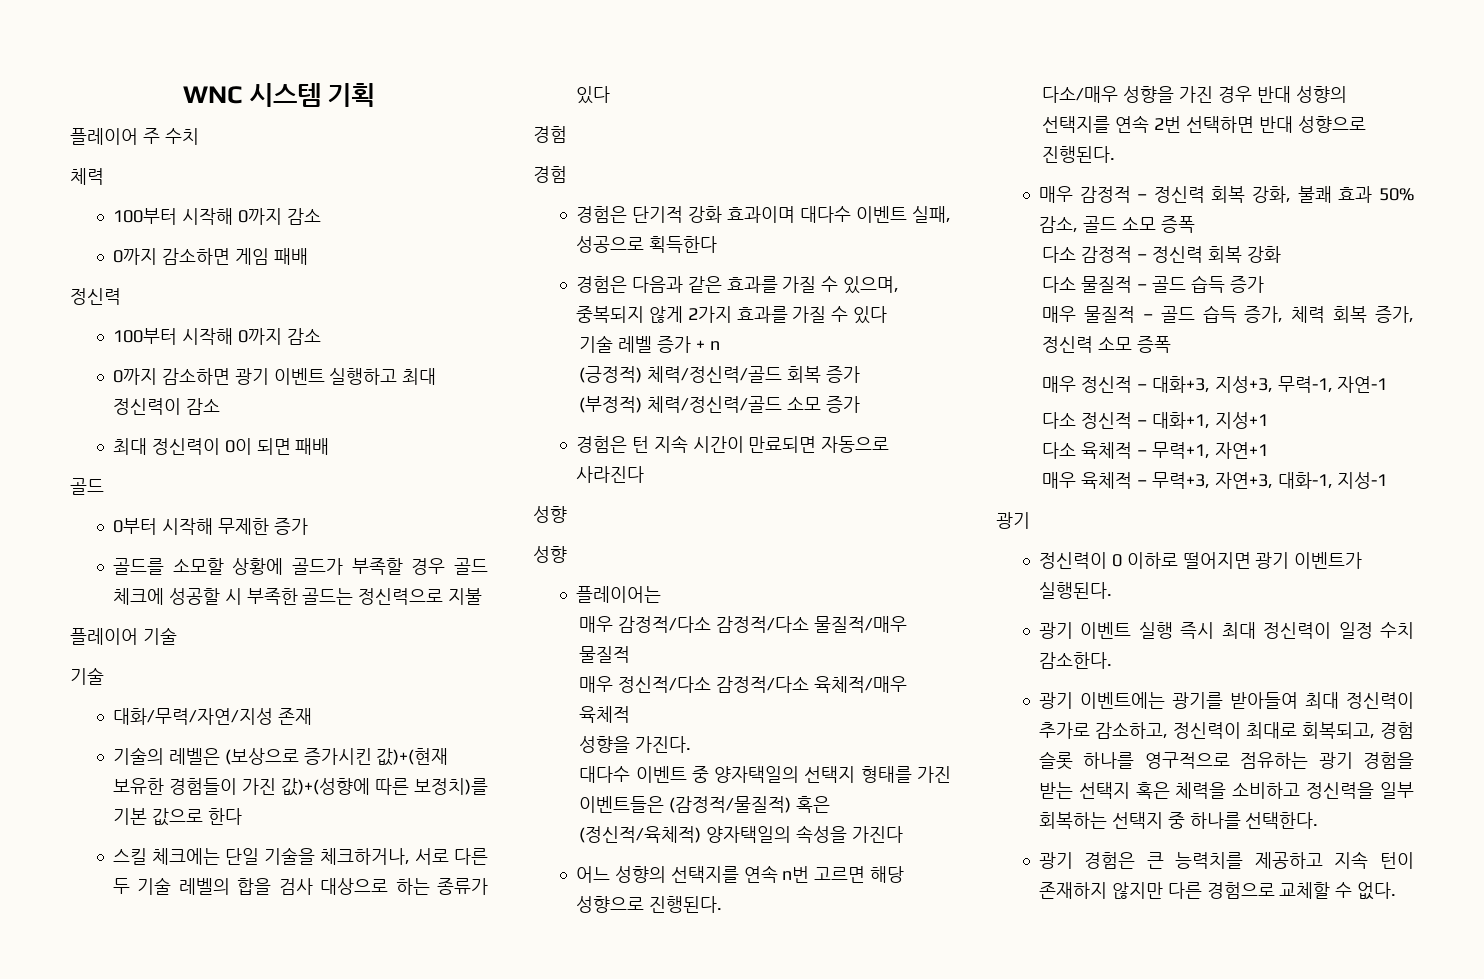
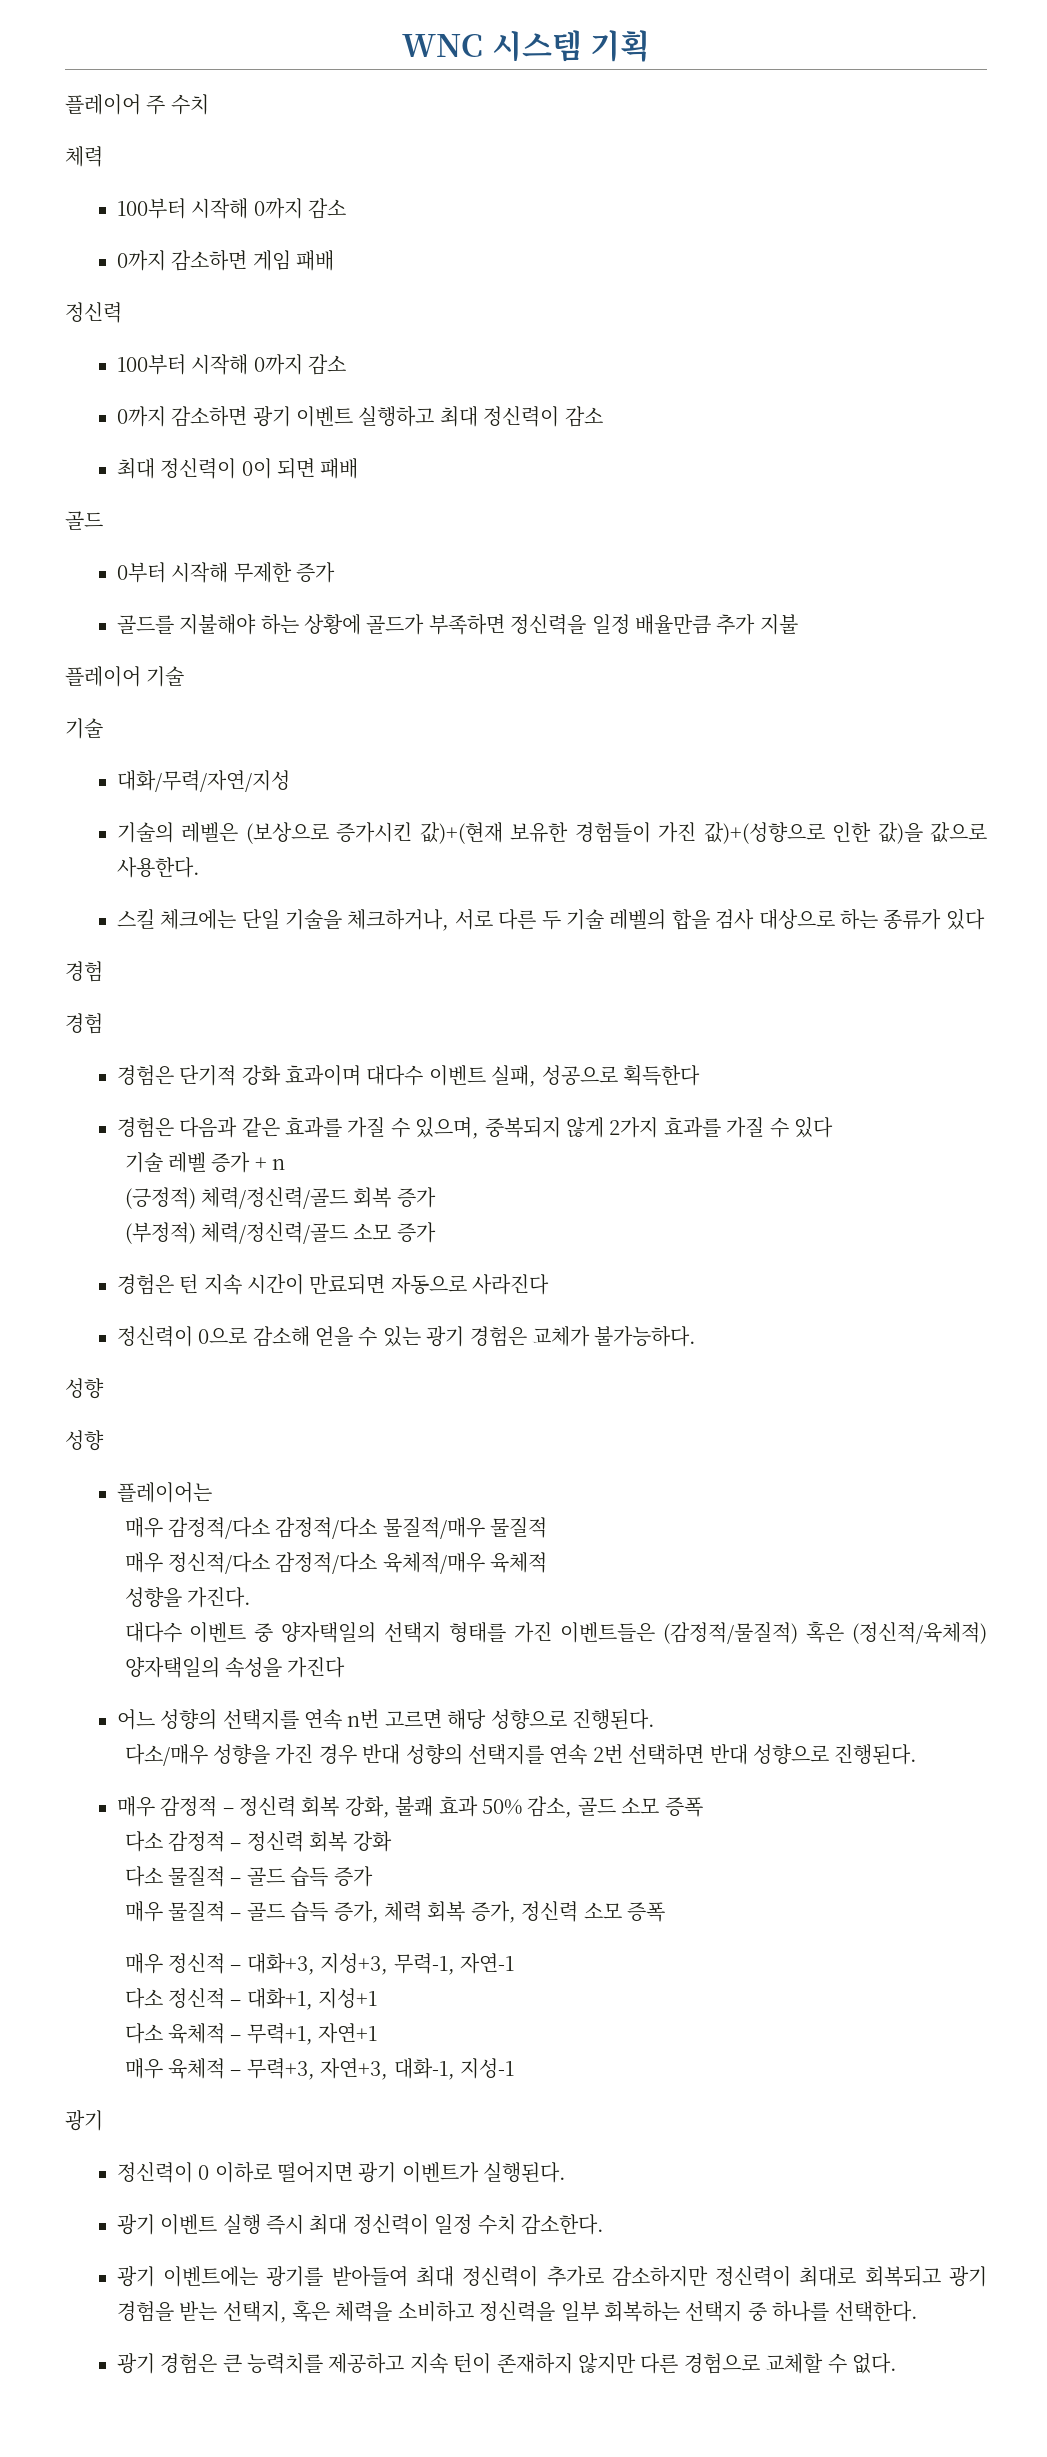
- 골드를 소모할 상황에 골드가 부족할 경우 골드 체크에 성공할 시 부족한 골드는 정신력으로 지불
+ 골드를 지불해야 하는 상황에 골드가 부족하면 정신력을 일정 배율만큼 추가 지불
- 대화/무력/자연/지성 존재
+ 대화/무력/자연/지성
- 기술의 레벨은 (보상으로 증가시킨 값)+(현재 보유한 경험들이 가진 값)+(성향에 따른 보정치)를 기본 값으로 한다
+ 기술의 레벨은 (보상으로 증가시킨 값)+(현재 보유한 경험들이 가진 값)+(성향으로 인한 값)을 값으로 사용한다.
+ 정신력이 0으로 감소해 얻을 수 있는 광기 경험은 교체가 불가능하다.
- 광기 이벤트에는 광기를 받아들여 최대 정신력이 추가로 감소하고, 정신력이 최대로 회복되고, 경험 슬롯 하나를 영구적으로 점유하는 광기 경험을 받는 선택지 혹은 체력을 소비하고 정신력을 일부 회복하는 선택지 중 하나를 선택한다.
+ 광기 이벤트에는 광기를 받아들여 최대 정신력이 추가로 감소하지만 정신력이 최대로 회복되고 광기 경험을 받는 선택지, 혹은 체력을 소비하고 정신력을 일부 회복하는 선택지 중 하나를 선택한다.

